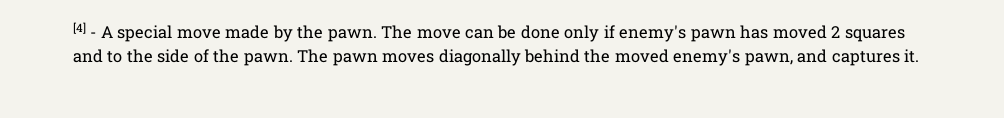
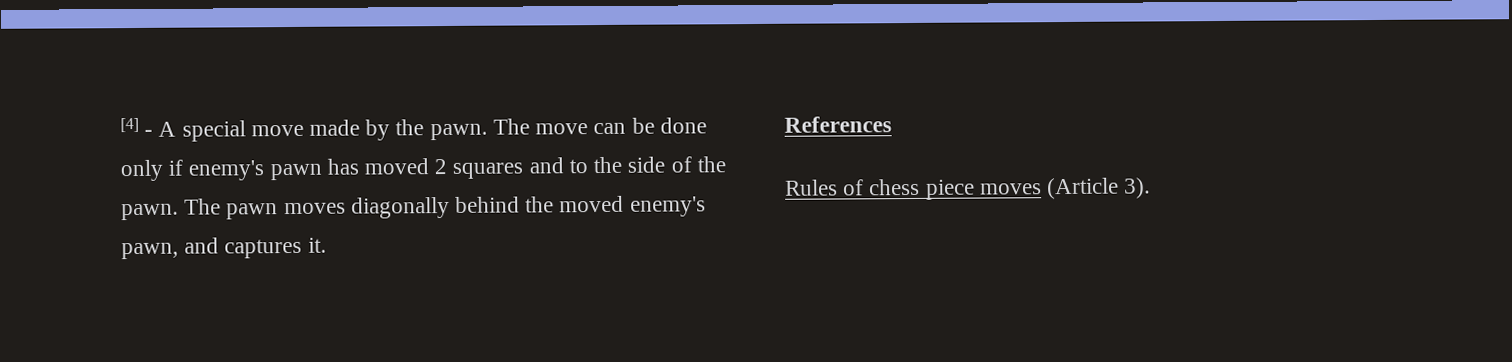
+ References
+ Rules of chess piece moves (Article 3).

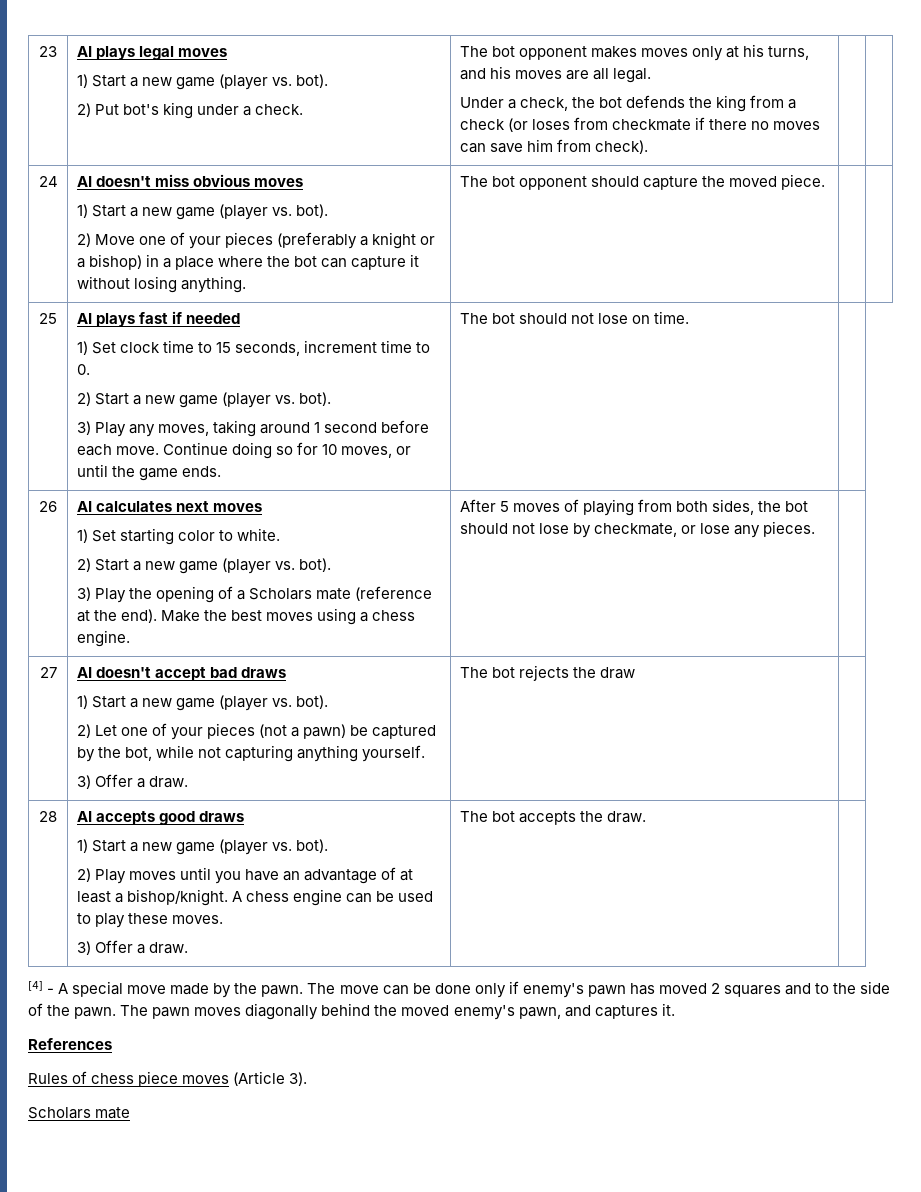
+ 23 | AI plays legal moves
+ 1) Start a new game (player vs. bot).
+ 2) Put bot's king under a check. | The bot opponent makes moves only at his turns, and his moves are all legal.
+ Under a check, the bot defends the king from a check (or loses from checkmate if there no moves can save him from check). | |
+ 24 | AI doesn't miss obvious moves
+ 1) Start a new game (player vs. bot).
+ 2) Move one of your pieces (preferably a knight or a bishop) in a place where the bot can capture it without losing anything. | The bot opponent should capture the moved piece. | |
+ 25 | AI plays fast if needed
+ 1) Set clock time to 15 seconds, increment time to 0.
+ 2) Start a new game (player vs. bot).
+ 3) Play any moves, taking around 1 second before each move. Continue doing so for 10 moves, or until the game ends. | The bot should not lose on time. |
+ 26 | AI calculates next moves
+ 1) Set starting color to white.
+ 2) Start a new game (player vs. bot).
+ 3) Play the opening of a Scholars mate (reference at the end). Make the best moves using a chess engine. | After 5 moves of playing from both sides, the bot should not lose by checkmate, or lose any pieces. |
+ 27 | AI doesn't accept bad draws
+ 1) Start a new game (player vs. bot).
+ 2) Let one of your pieces (not a pawn) be captured by the bot, while not capturing anything yourself.
+ 3) Offer a draw. | The bot rejects the draw |
+ 28 | AI accepts good draws
+ 1) Start a new game (player vs. bot).
+ 2) Play moves until you have an advantage of at least a bishop/knight. A chess engine can be used to play these moves.
+ 3) Offer a draw. | The bot accepts the draw.
  Rules of chess piece moves (Article 3).
+ Scholars mate

